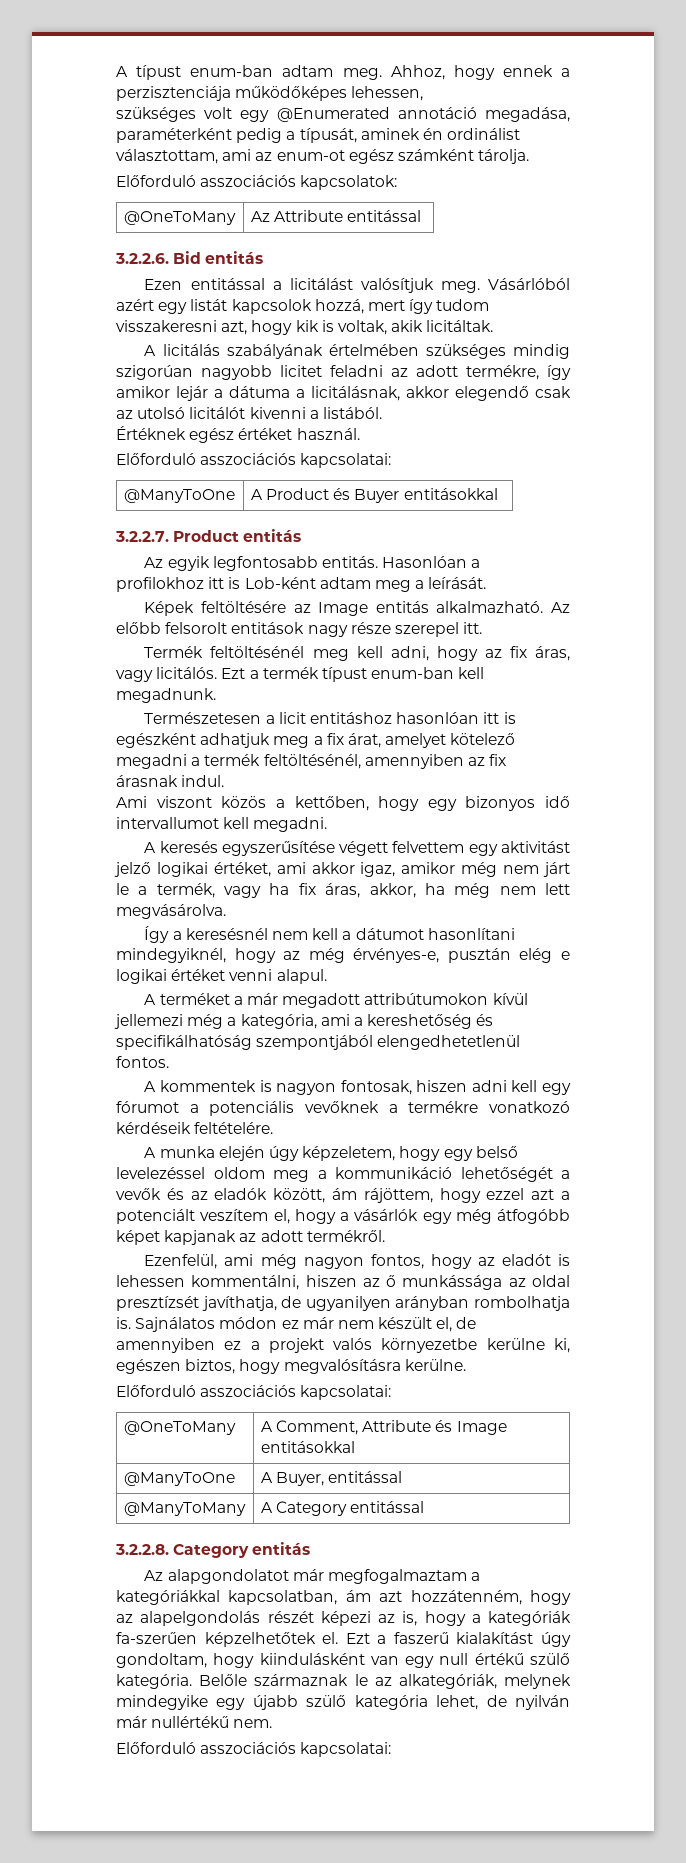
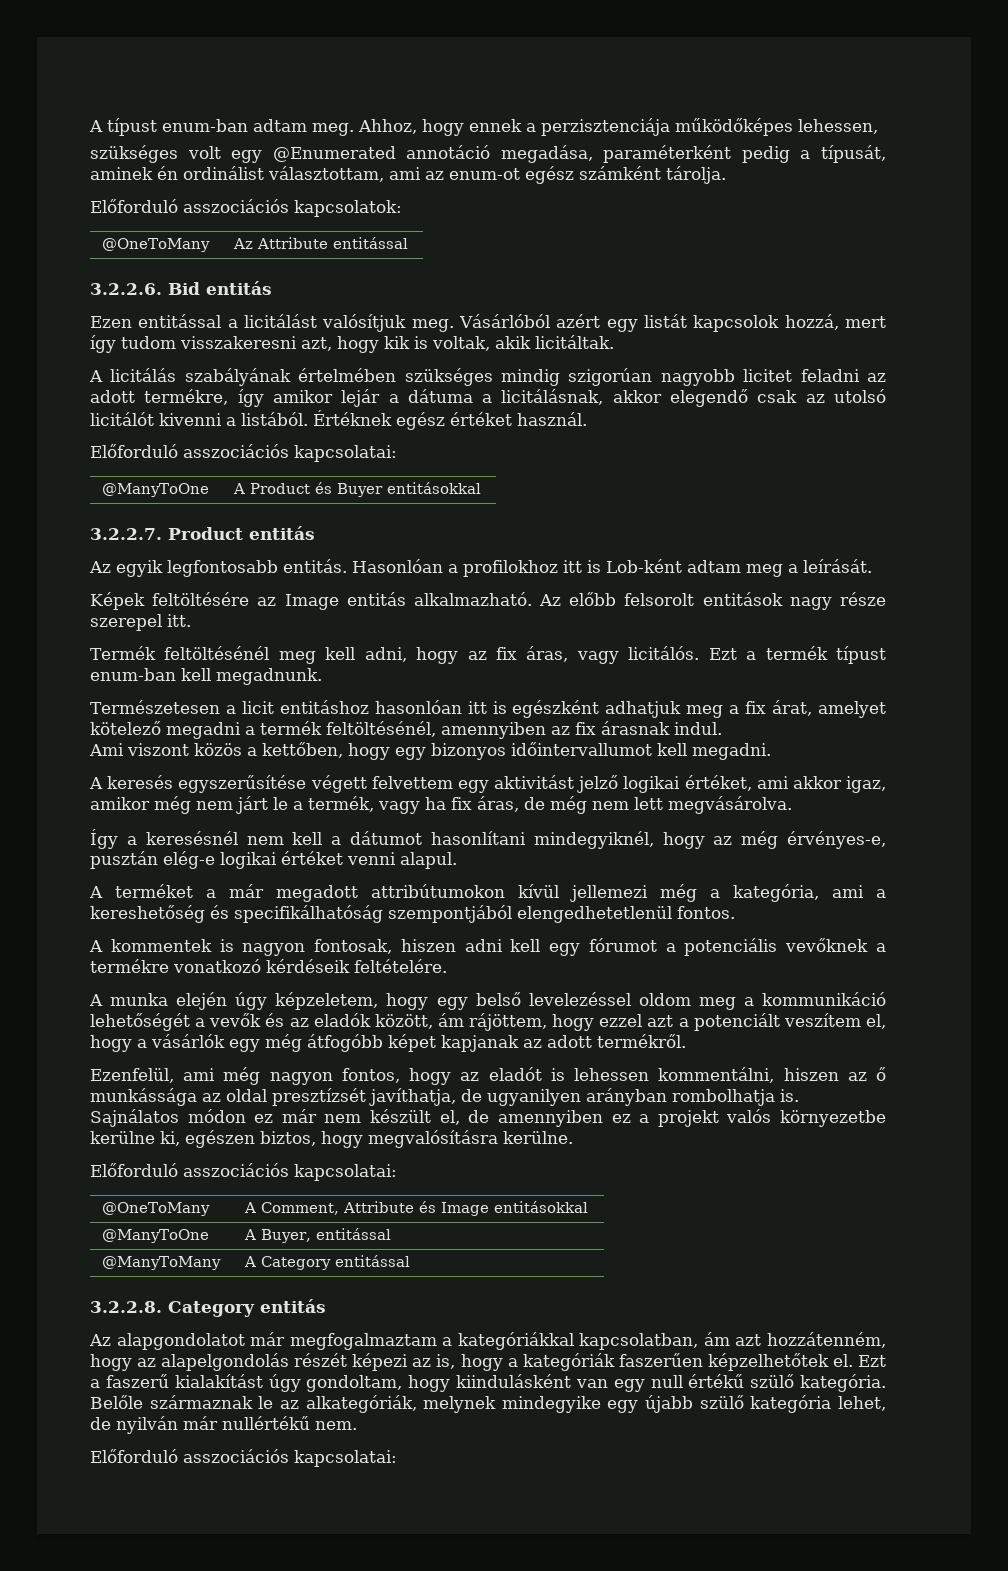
- A licitálás szabályának értelmében szükséges mindig szigorúan nagyobb licitet feladni az adott termékre, így amikor lejár a dátuma a licitálásnak, akkor elegendő csak az utolsó licitálót kivenni a listából.
- Értéknek egész értéket használ.
+ A licitálás szabályának értelmében szükséges mindig szigorúan nagyobb licitet feladni az adott termékre, így amikor lejár a dátuma a licitálásnak, akkor elegendő csak az utolsó licitálót kivenni a listából. Értéknek egész értéket használ.
- Ami viszont közös a kettőben, hogy egy bizonyos idő intervallumot kell megadni.
+ Ami viszont közös a kettőben, hogy egy bizonyos időintervallumot kell megadni.
- A keresés egyszerűsítése végett felvettem egy aktivitást jelző logikai értéket, ami akkor igaz, amikor még nem járt le a termék, vagy ha fix áras, akkor, ha még nem lett megvásárolva.
+ A keresés egyszerűsítése végett felvettem egy aktivitást jelző logikai értéket, ami akkor igaz, amikor még nem járt le a termék, vagy ha fix áras, de még nem lett megvásárolva.
- Így a keresésnél nem kell a dátumot hasonlítani mindegyiknél, hogy az még érvényes-e, pusztán elég e logikai értéket venni alapul.
+ Így a keresésnél nem kell a dátumot hasonlítani mindegyiknél, hogy az még érvényes-e, pusztán elég-e logikai értéket venni alapul.
- Az alapgondolatot már megfogalmaztam a kategóriákkal kapcsolatban, ám azt hozzátenném, hogy az alapelgondolás részét képezi az is, hogy a kategóriák fa-szerűen képzelhetőtek el.
+ Az alapgondolatot már megfogalmaztam a kategóriákkal kapcsolatban, ám azt hozzátenném, hogy az alapelgondolás részét képezi az is, hogy a kategóriák faszerűen képzelhetőtek el.

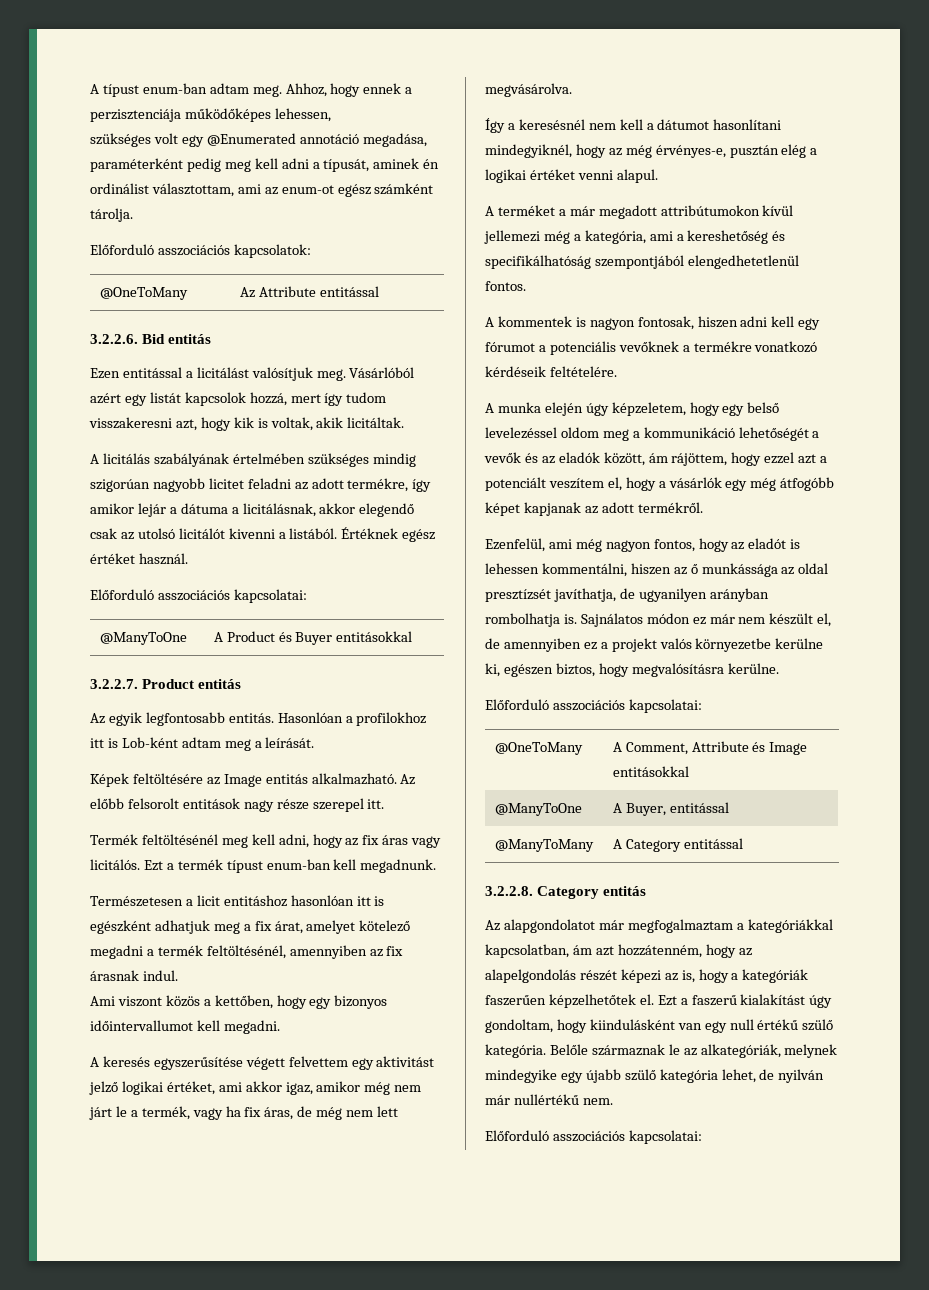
- szükséges volt egy @Enumerated annotáció megadása, paraméterként pedig a típusát, aminek én ordinálist választottam, ami az enum-ot egész számként tárolja.
+ szükséges volt egy @Enumerated annotáció megadása, paraméterként pedig meg kell adni a típusát, aminek én ordinálist választottam, ami az enum-ot egész számként tárolja.
- Termék feltöltésénél meg kell adni, hogy az fix áras, vagy licitálós.
+ Termék feltöltésénél meg kell adni, hogy az fix áras vagy licitálós.
- Így a keresésnél nem kell a dátumot hasonlítani mindegyiknél, hogy az még érvényes-e, pusztán elég-e logikai értéket venni alapul.
+ Így a keresésnél nem kell a dátumot hasonlítani mindegyiknél, hogy az még érvényes-e, pusztán elég a logikai értéket venni alapul.

